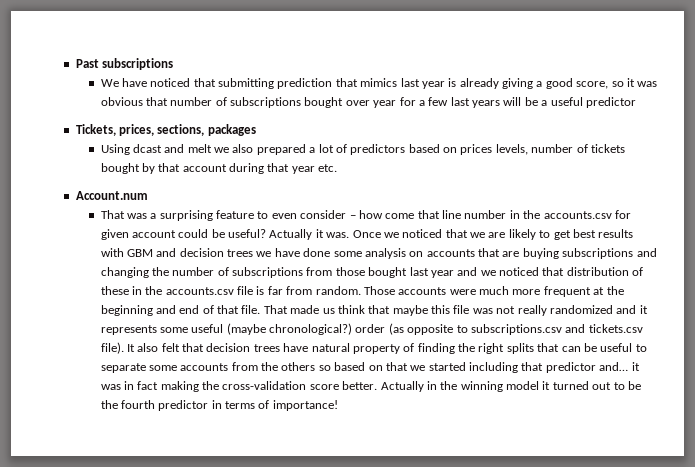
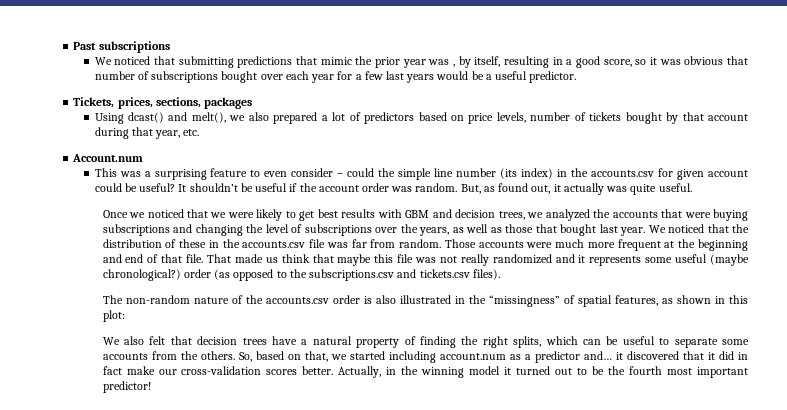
- We have noticed that submitting prediction that mimics last year is already giving a good score, so it was obvious that number of subscriptions bought over year for a few last years will be a useful predictor
+ We noticed that submitting predictions that mimic the prior year was , by itself, resulting in a good score, so it was obvious that number of subscriptions bought over each year for a few last years would be a useful predictor.
- Using dcast and melt we also prepared a lot of predictors based on prices levels, number of tickets bought by that account during that year etc.
+ Using dcast() and melt(), we also prepared a lot of predictors based on price levels, number of tickets bought by that account during that year, etc.
- That was a surprising feature to even consider – how come that line number in the accounts.csv for given account could be useful?
+ This was a surprising feature to even consider – could the simple line number (its index) in the accounts.csv for given account could be useful?
- Actually it was. Once we noticed that we are likely to get best results with GBM and decision trees we have done some analysis on accounts that are buying subscriptions and changing the number of subscriptions from those bought last year and we noticed that distribution of these in the accounts.csv file is far from random.
+ It shouldn’t be useful if the account order was random. But, as found out, it actually was quite useful.
+ Once we noticed that we were likely to get best results with GBM and decision trees, we analyzed the accounts that were buying subscriptions and changing the level of subscriptions over the years, as well as those that bought last year. We noticed that the distribution of these in the accounts.csv file was far from random.
- That made us think that maybe this file was not really randomized and it represents some useful (maybe chronological?) order (as opposite to subscriptions.csv and tickets.csv file). It also felt that decision trees have natural property of finding the right splits that can be useful to separate some accounts from the others so based on that we started including that predictor and… it was in fact making the cross-validation score better. Actually in the winning model it turned out to be the fourth predictor in terms of importance!
+ That made us think that maybe this file was not really randomized and it represents some useful (maybe chronological?) order (as opposed to the subscriptions.csv and tickets.csv files).
+ The non-random nature of the accounts.csv order is also illustrated in the “missingness” of spatial features, as shown in this plot:
+ We also felt that decision trees have a natural property of finding the right splits, which can be useful to separate some accounts from the others. So, based on that, we started including account.num as a predictor and… it discovered that it did in fact make our cross-validation scores better. Actually, in the winning model it turned out to be the fourth most important predictor!

